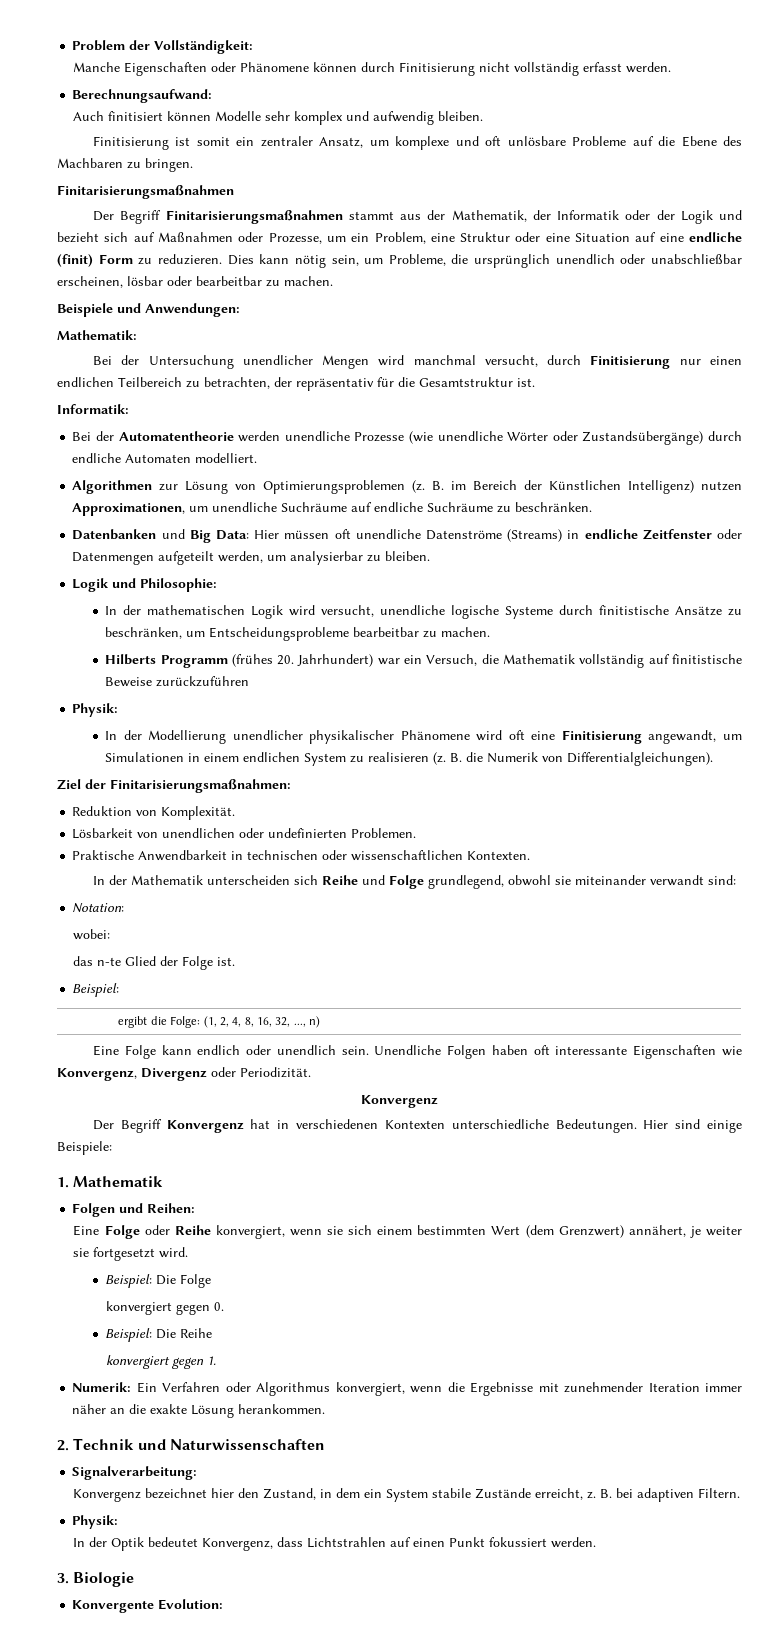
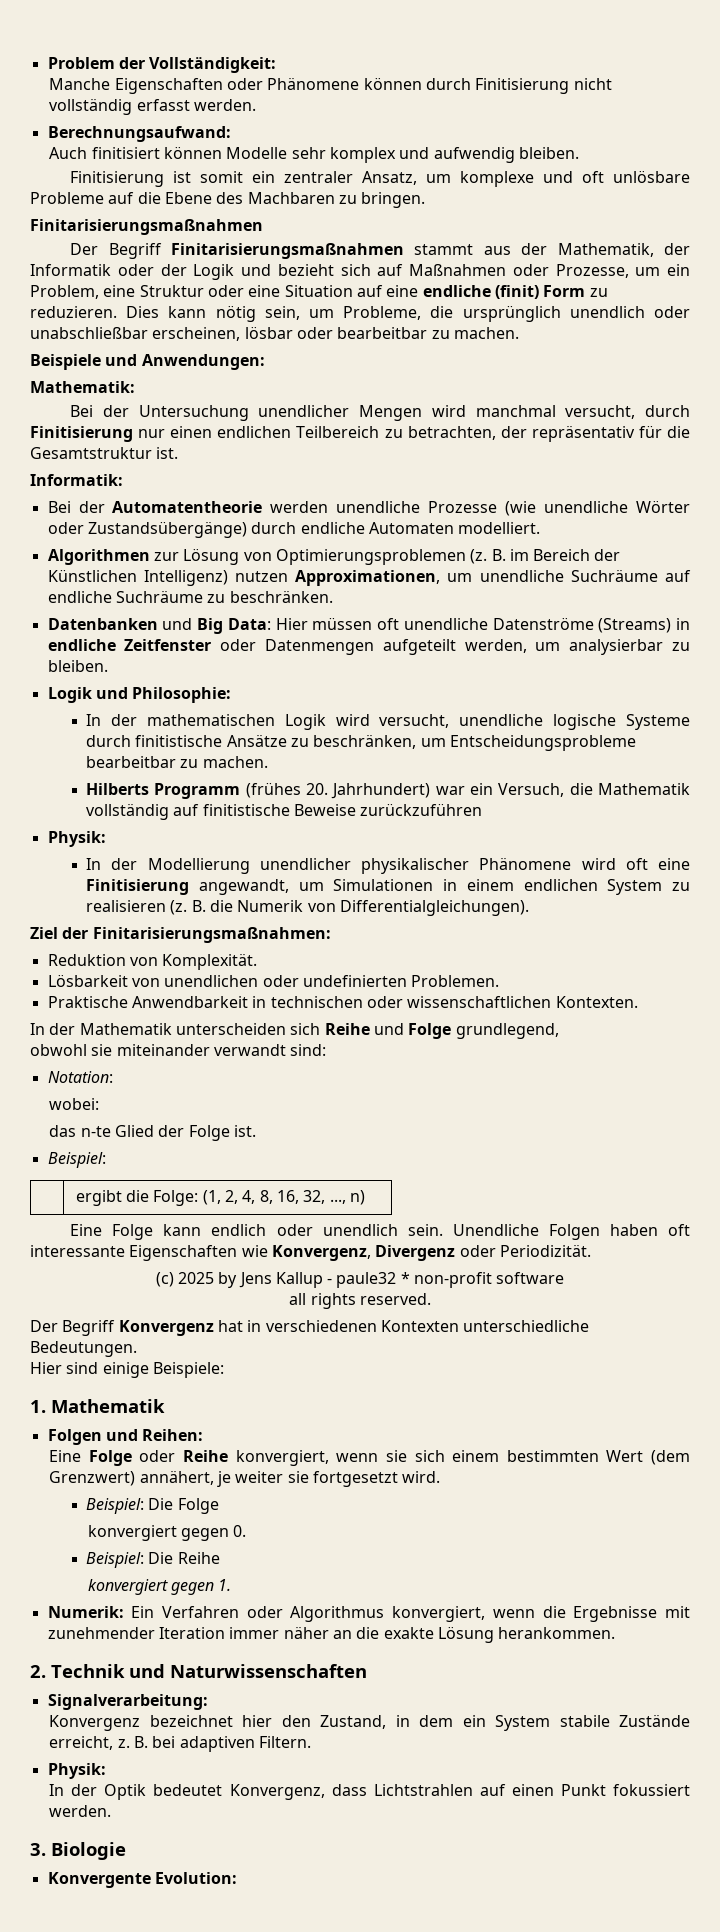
- In der Mathematik unterscheiden sich Reihe und Folge grundlegend, obwohl sie miteinander verwandt sind:
+ In der Mathematik unterscheiden sich Reihe und Folge grundlegend,
+ obwohl sie miteinander verwandt sind:
  Unendliche Folgen haben oft interessante Eigenschaften wie Konvergenz, Divergenz oder Periodizität.
- Konvergenz
+ (c) 2025 by Jens Kallup - paule32 * non-profit software
+ all rights reserved.
- Der Begriff Konvergenz hat in verschiedenen Kontexten unterschiedliche Bedeutungen. Hier sind einige Beispiele:
+ Der Begriff Konvergenz hat in verschiedenen Kontexten unterschiedliche Bedeutungen.
+ Hier sind einige Beispiele:

